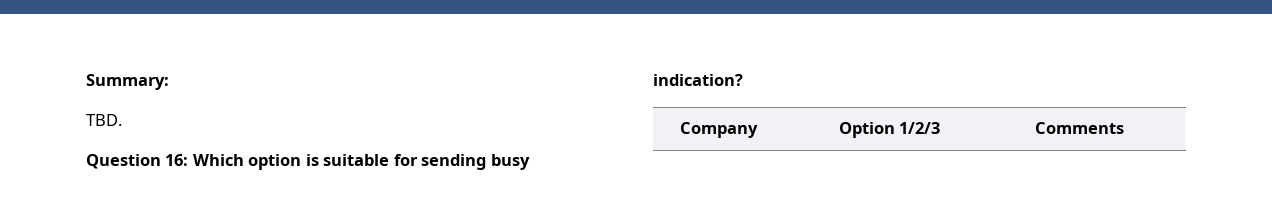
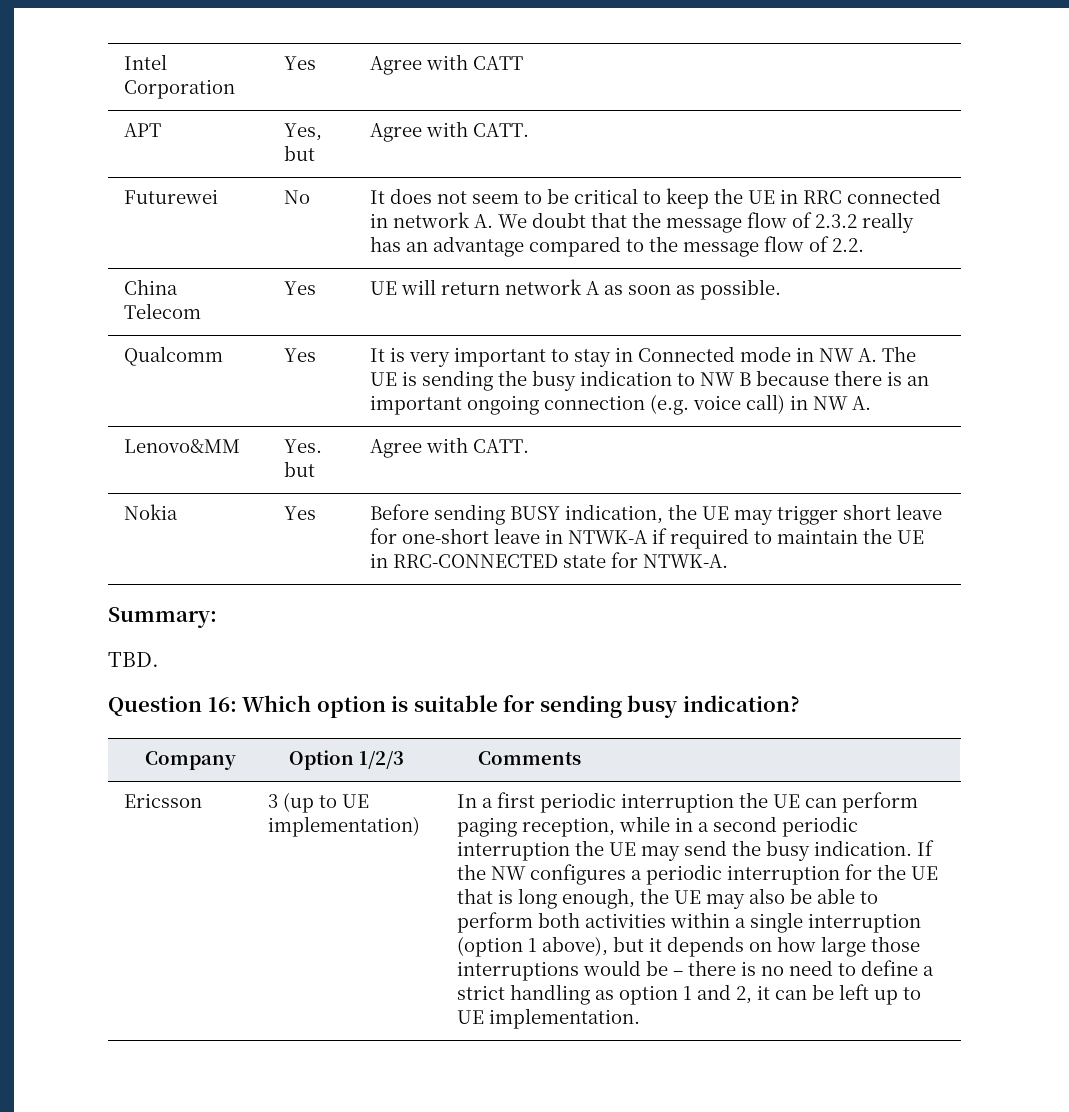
+ Intel Corporation | Yes | Agree with CATT
+ APT | Yes, but | Agree with CATT.
+ Futurewei | No | It does not seem to be critical to keep the UE in RRC connected in network A. We doubt that the message flow of 2.3.2 really has an advantage compared to the message flow of 2.2.
+ China Telecom | Yes | UE will return network A as soon as possible.
+ Qualcomm | Yes | It is very important to stay in Connected mode in NW A. The UE is sending the busy indication to NW B because there is an important ongoing connection (e.g. voice call) in NW A.
+ Lenovo&MM | Yes. but | Agree with CATT.
+ Nokia | Yes | Before sending BUSY indication, the UE may trigger short leave for one-short leave in NTWK-A if required to maintain the UE in RRC-CONNECTED state for NTWK-A.
+ Ericsson | 3 (up to UE implementation) | In a first periodic interruption the UE can perform paging reception, while in a second periodic interruption the UE may send the busy indication. If the NW configures a periodic interruption for the UE that is long enough, the UE may also be able to perform both activities within a single interruption (option 1 above), but it depends on how large those interruptions would be – there is no need to define a strict handling as option 1 and 2, it can be left up to UE implementation.

